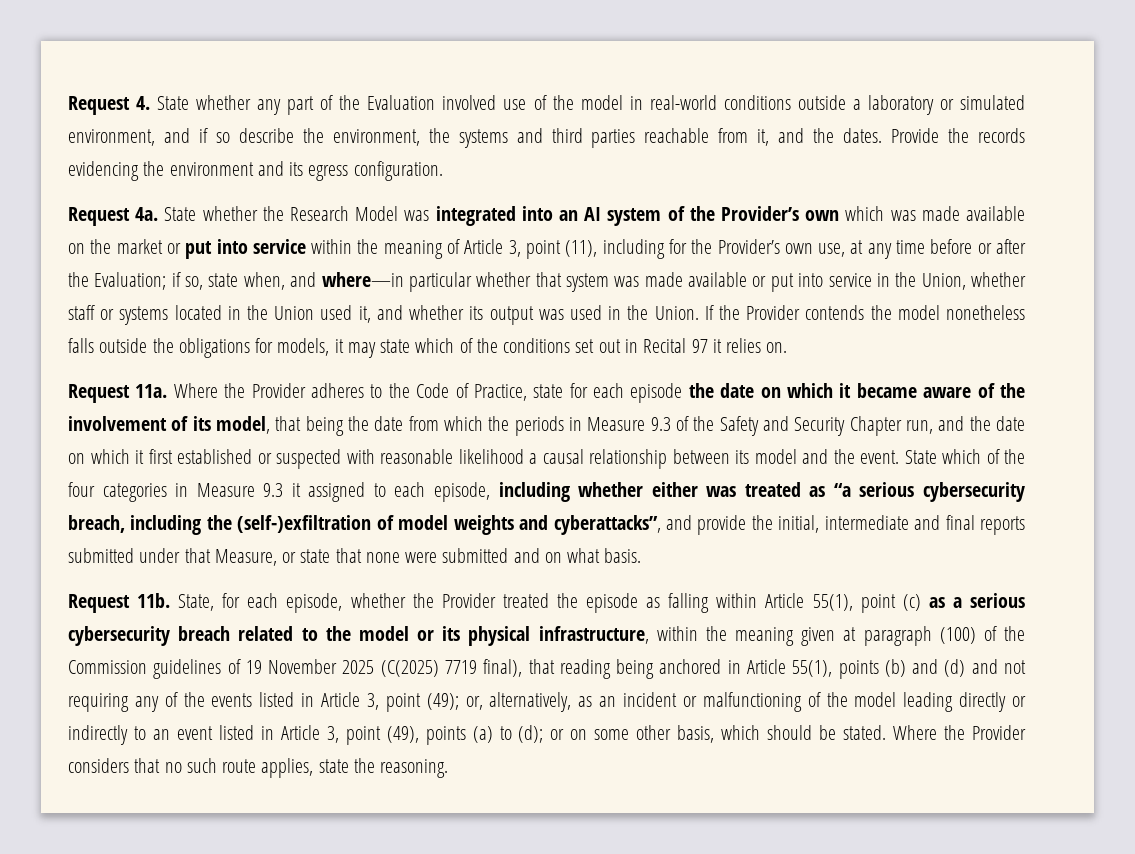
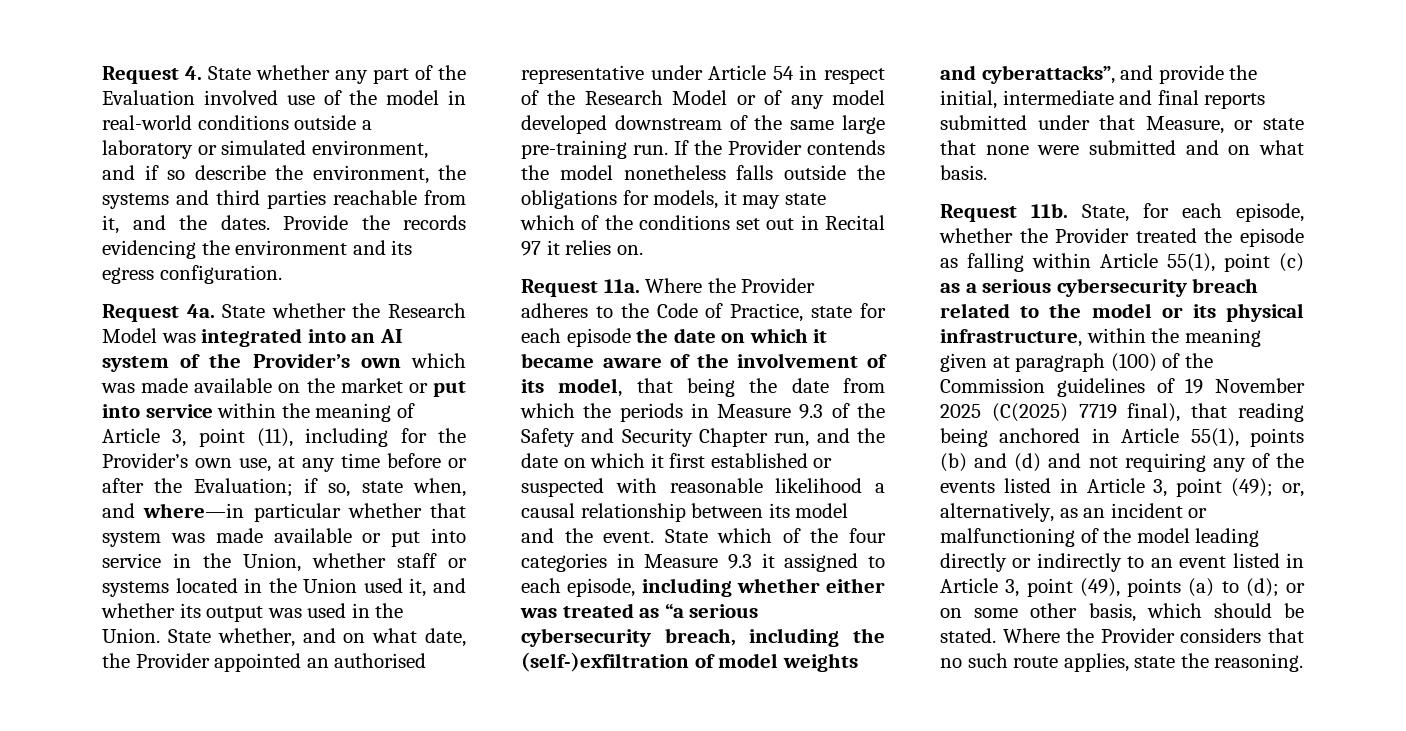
+ State whether, and on what date, the Provider appointed an authorised representative under Article 54 in respect of the Research Model or of any model developed downstream of the same large pre-training run.

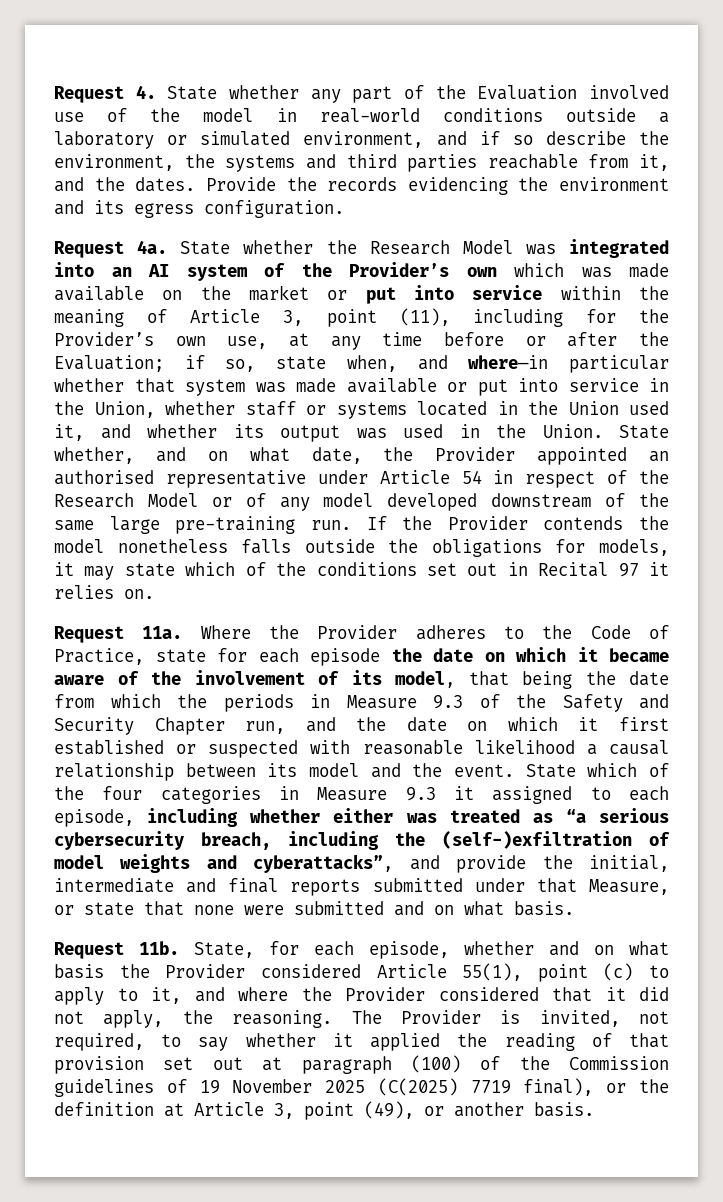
- State, for each episode, whether the Provider treated the episode as falling within Article 55(1), point (c) as a serious cybersecurity breach related to the model or its physical infrastructure, within the meaning given at paragraph (100) of the Commission guidelines of 19 November 2025 (C(2025) 7719 final), that reading being anchored in Article 55(1), points (b) and (d) and not requiring any of the events listed in Article 3, point (49); or, alternatively, as an incident or malfunctioning of the model leading directly or indirectly to an event listed in Article 3, point (49), points (a) to (d); or on some other basis, which should be stated. Where the Provider considers that no such route applies, state the reasoning.
+ State, for each episode, whether and on what basis the Provider considered Article 55(1), point (c) to apply to it, and where the Provider considered that it did not apply, the reasoning. The Provider is invited, not required, to say whether it applied the reading of that provision set out at paragraph (100) of the Commission guidelines of 19 November 2025 (C(2025) 7719 final), or the definition at Article 3, point (49), or another basis.

